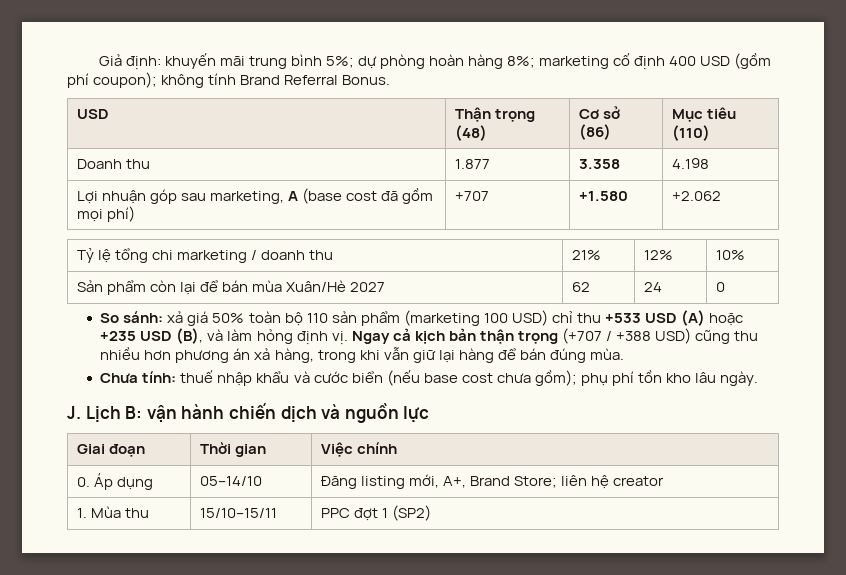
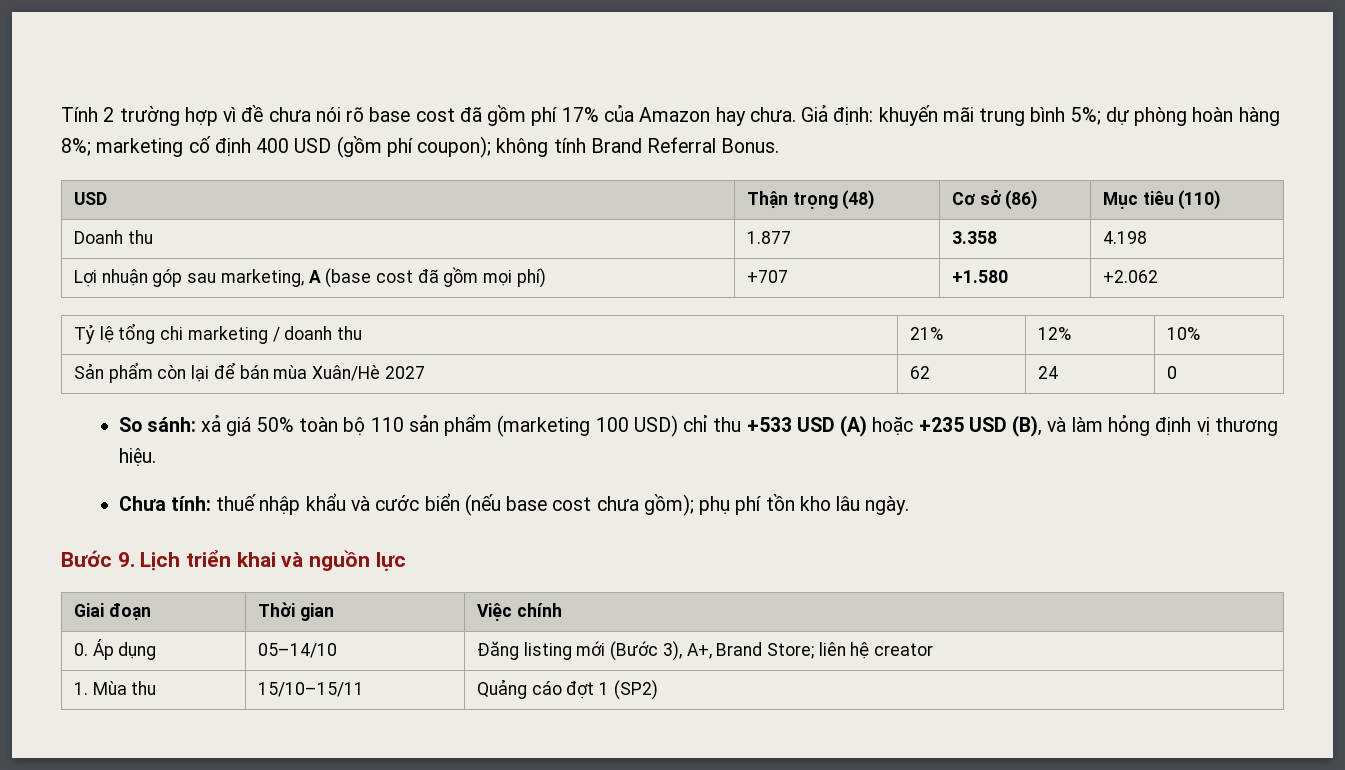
+ Tính 2 trường hợp vì đề chưa nói rõ base cost đã gồm phí 17% của Amazon hay chưa.
- So sánh: xả giá 50% toàn bộ 110 sản phẩm (marketing 100 USD) chỉ thu +533 USD (A) hoặc +235 USD (B), và làm hỏng định vị. Ngay cả kịch bản thận trọng (+707 / +388 USD) cũng thu nhiều hơn phương án xả hàng, trong khi vẫn giữ lại hàng để bán đúng mùa.
+ So sánh: xả giá 50% toàn bộ 110 sản phẩm (marketing 100 USD) chỉ thu +533 USD (A) hoặc +235 USD (B), và làm hỏng định vị thương hiệu.
- J. Lịch B: vận hành chiến dịch và nguồn lực
+ Bước 9. Lịch triển khai và nguồn lực
- 0. Áp dụng | 05–14/10 | Đăng listing mới, A+, Brand Store; liên hệ creator
+ 0. Áp dụng | 05–14/10 | Đăng listing mới (Bước 3), A+, Brand Store; liên hệ creator
- 1. Mùa thu | 15/10–15/11 | PPC đợt 1 (SP2)
+ 1. Mùa thu | 15/10–15/11 | Quảng cáo đợt 1 (SP2)

